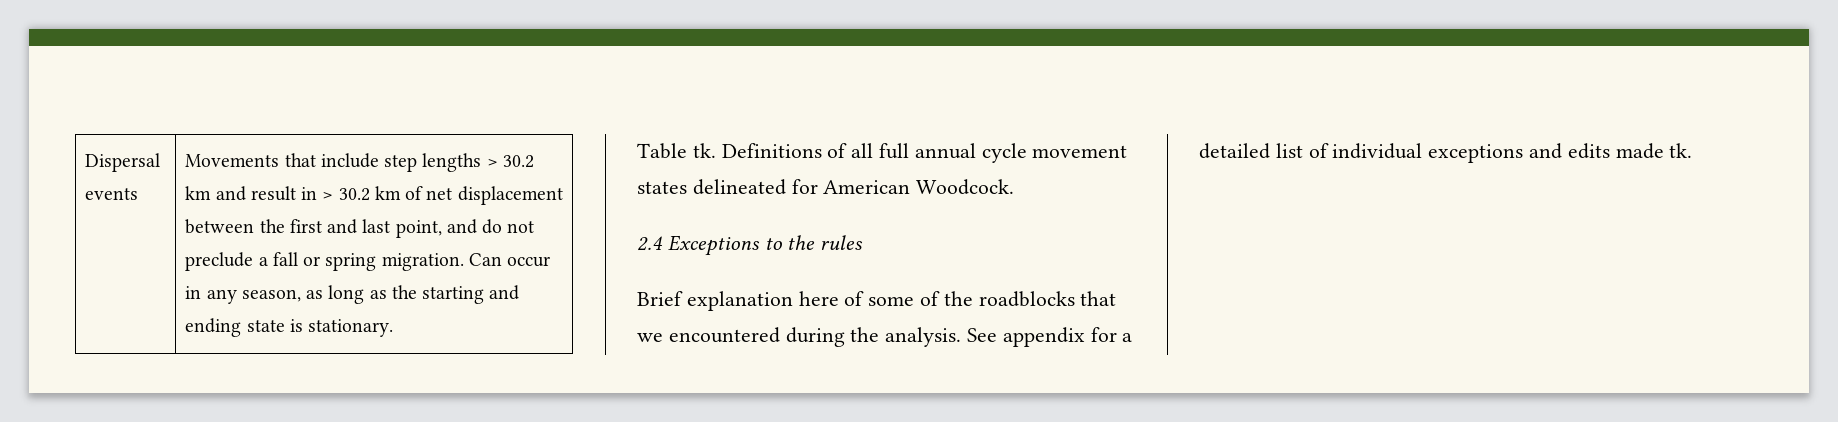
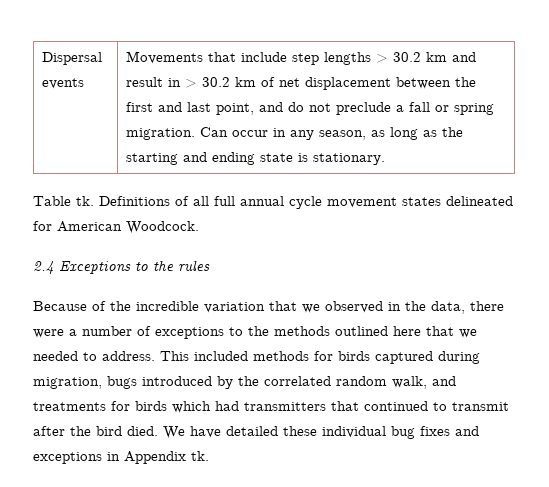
- Brief explanation here of some of the roadblocks that we encountered during the analysis. See appendix for a detailed list of individual exceptions and edits made tk.
+ Because of the incredible variation that we observed in the data, there were a number of exceptions to the methods outlined here that we needed to address. This included methods for birds captured during migration, bugs introduced by the correlated random walk, and treatments for birds which had transmitters that continued to transmit after the bird died. We have detailed these individual bug fixes and exceptions in Appendix tk.

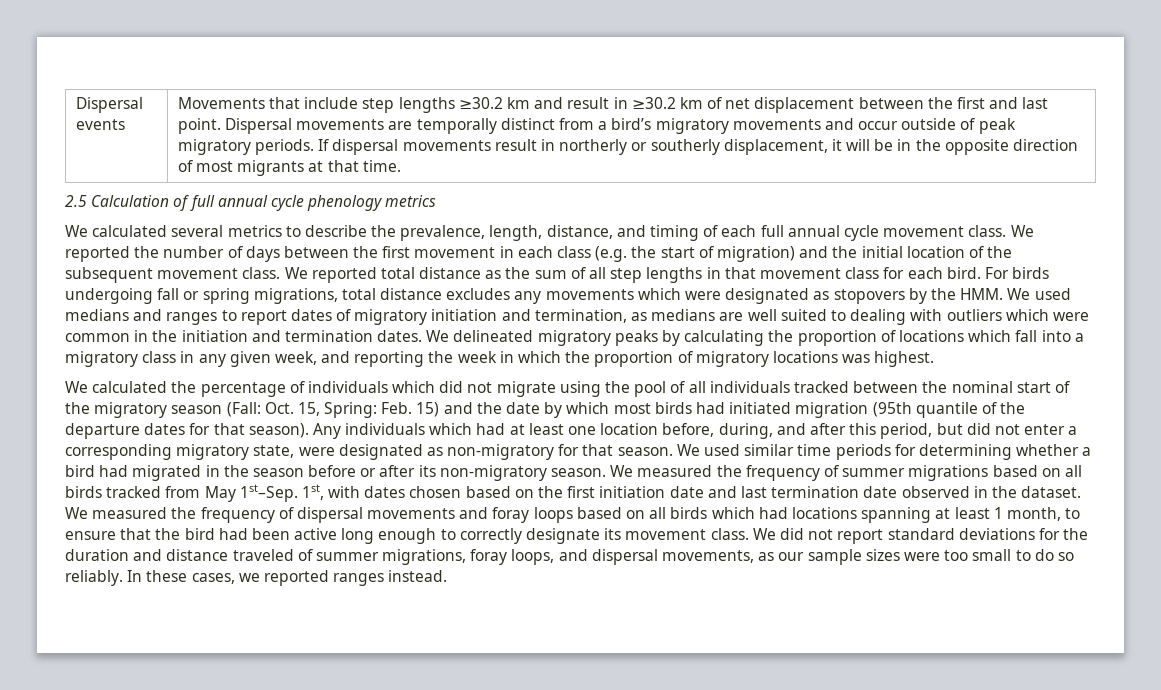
- Movements that include step lengths > 30.2 km and result in > 30.2 km of net displacement between the first and last point, and do not preclude a fall or spring migration. Can occur in any season, as long as the starting and ending state is stationary.
- Table tk. Definitions of all full annual cycle movement states delineated for American Woodcock.
- 2.4 Exceptions to the rules
- Because of the incredible variation that we observed in the data, there were a number of exceptions to the methods outlined here that we needed to address. This included methods for birds captured during migration, bugs introduced by the correlated random walk, and treatments for birds which had transmitters that continued to transmit after the bird died. We have detailed these individual bug fixes and exceptions in Appendix tk.
+ Movements that include step lengths ≥30.2 km and result in ≥30.2 km of net displacement between the first and last point. Dispersal movements are temporally distinct from a bird’s migratory movements and occur outside of peak migratory periods. If dispersal movements result in northerly or southerly displacement, it will be in the opposite direction of most migrants at that time.
+ 2.5 Calculation of full annual cycle phenology metrics
+ We calculated several metrics to describe the prevalence, length, distance, and timing of each full annual cycle movement class. We reported the number of days between the first movement in each class (e.g. the start of migration) and the initial location of the subsequent movement class. We reported total distance as the sum of all step lengths in that movement class for each bird. For birds undergoing fall or spring migrations, total distance excludes any movements which were designated as stopovers by the HMM. We used medians and ranges to report dates of migratory initiation and termination, as medians are well suited to dealing with outliers which were common in the initiation and termination dates. We delineated migratory peaks by calculating the proportion of locations which fall into a migratory class in any given week, and reporting the week in which the proportion of migratory locations was highest.
+ We calculated the percentage of individuals which did not migrate using the pool of all individuals tracked between the nominal start of the migratory season (Fall: Oct. 15, Spring: Feb. 15) and the date by which most birds had initiated migration (95th quantile of the departure dates for that season). Any individuals which had at least one location before, during, and after this period, but did not enter a corresponding migratory state, were designated as non-migratory for that season. We used similar time periods for determining whether a bird had migrated in the season before or after its non-migratory season. We measured the frequency of summer migrations based on all birds tracked from May 1st–Sep. 1st, with dates chosen based on the first initiation date and last termination date observed in the dataset. We measured the frequency of dispersal movements and foray loops based on all birds which had locations spanning at least 1 month, to ensure that the bird had been active long enough to correctly designate its movement class. We did not report standard deviations for the duration and distance traveled of summer migrations, foray loops, and dispersal movements, as our sample sizes were too small to do so reliably. In these cases, we reported ranges instead.

